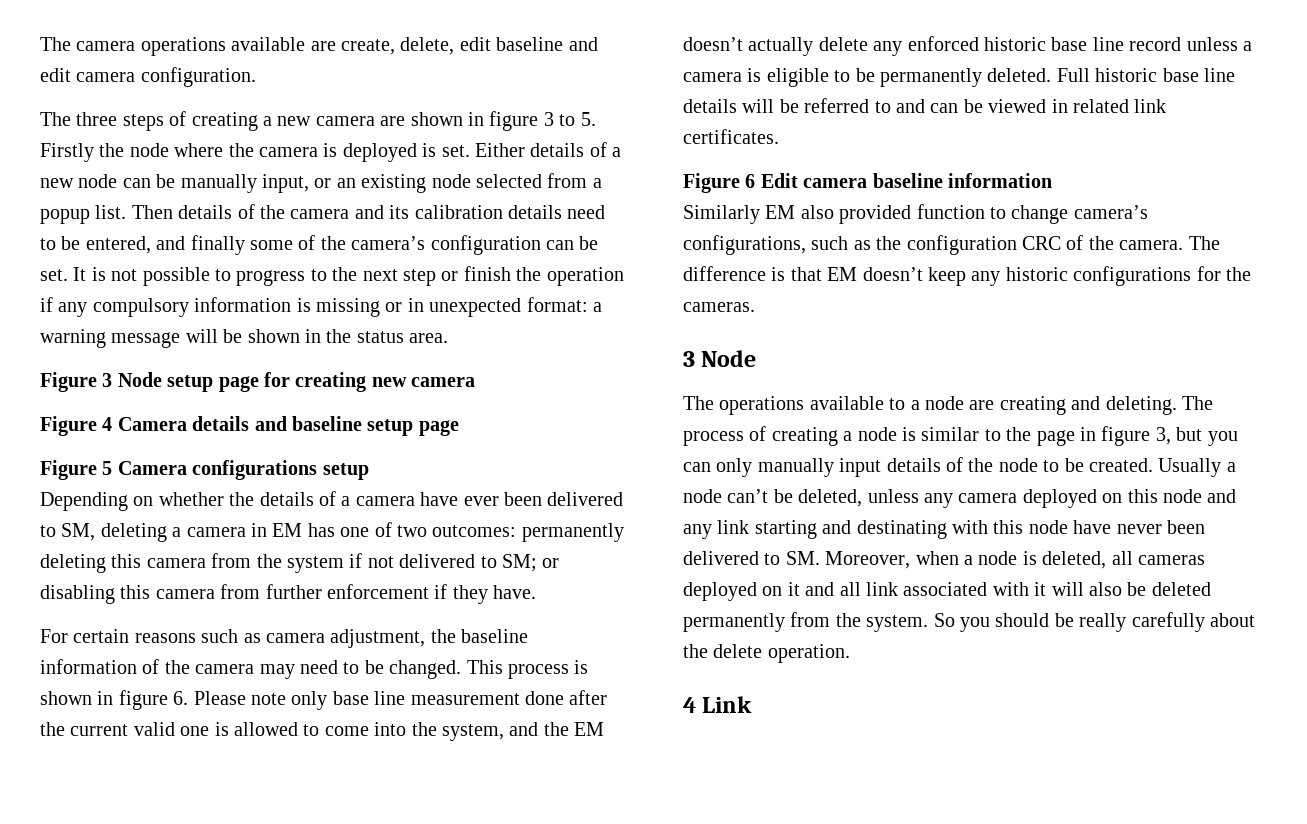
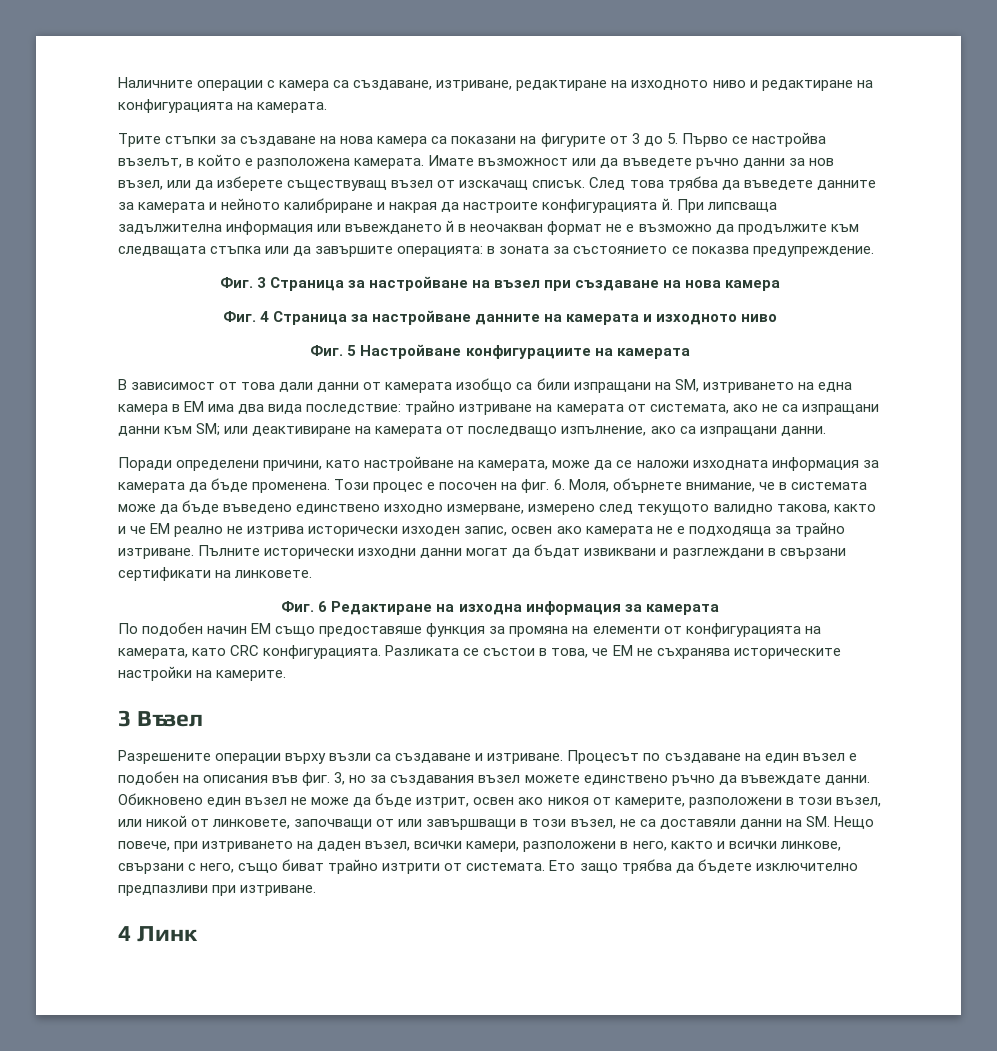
- The camera operations available are create, delete, edit baseline and edit camera configuration.
- The three steps of creating a new camera are shown in figure 3 to 5. Firstly the node where the camera is deployed is set. Either details of a new node can be manually input, or an existing node selected from a popup list. Then details of the camera and its calibration details need to be entered, and finally some of the camera’s configuration can be set. It is not possible to progress to the next step or finish the operation if any compulsory information is missing or in unexpected format: a warning message will be shown in the status area.
- Figure 3 Node setup page for creating new camera
- Figure 4 Camera details and baseline setup page
- Figure 5 Camera configurations setup
- Depending on whether the details of a camera have ever been delivered to SM, deleting a camera in EM has one of two outcomes: permanently deleting this camera from the system if not delivered to SM; or disabling this camera from further enforcement if they have.
- For certain reasons such as camera adjustment, the baseline information of the camera may need to be changed. This process is shown in figure 6. Please note only base line measurement done after the current valid one is allowed to come into the system, and the EM doesn’t actually delete any enforced historic base line record unless a camera is eligible to be permanently deleted. Full historic base line details will be referred to and can be viewed in related link certificates.
- Figure 6 Edit camera baseline information
- Similarly EM also provided function to change camera’s configurations, such as the configuration CRC of the camera. The difference is that EM doesn’t keep any historic configurations for the cameras.
- 3 Node
- The operations available to a node are creating and deleting. The process of creating a node is similar to the page in figure 3, but you can only manually input details of the node to be created. Usually a node can’t be deleted, unless any camera deployed on this node and any link starting and destinating with this node have never been delivered to SM. Moreover, when a node is deleted, all cameras deployed on it and all link associated with it will also be deleted permanently from the system. So you should be really carefully about the delete operation.
- 4 Link
+ Наличните операции с камера са създаване, изтриване, редактиране на изходното ниво и редактиране на конфигурацията на камерата.
+ Трите стъпки за създаване на нова камера са показани на фигурите от 3 до 5. Първо се настройва възелът, в който е разположена камерата. Имате възможност или да въведете ръчно данни за нов възел, или да изберете съществуващ възел от изскачащ списък. След това трябва да въведете данните за камерата и нейното калибриране и накрая да настроите конфигурацията й. При липсваща задължителна информация или въвеждането й в неочакван формат не е възможно да продължите към следващата стъпка или да завършите операцията: в зоната за състоянието се показва предупреждение.
+ Фиг. 3 Страница за настройване на възел при създаване на нова камера
+ Фиг. 4 Страница за настройване данните на камерата и изходното ниво
+ Фиг. 5 Настройване конфигурациите на камерата
+ В зависимост от това дали данни от камерата изобщо са били изпращани на SM, изтриването на една камера в ЕМ има два вида последствие: трайно изтриване на камерата от системата, ако не са изпращани данни към SM; или деактивиране на камерата от последващо изпълнение, ако са изпращани данни.
+ Поради определени причини, като настройване на камерата, може да се наложи изходната информация за камерата да бъде променена. Този процес е посочен на фиг. 6. Моля, обърнете внимание, че в системата може да бъде въведено единствено изходно измерване, измерено след текущото валидно такова, както и че ЕМ реално не изтрива исторически изходен запис, освен ако камерата не е подходяща за трайно изтриване. Пълните исторически изходни данни могат да бъдат извиквани и разглеждани в свързани сертификати на линковете.
+ Фиг. 6 Редактиране на изходна информация за камерата
+ По подобен начин ЕМ също предоставяше функция за промяна на елементи от конфигурацията на камерата, като CRC конфигурацията. Разликата се състои в това, че ЕМ не съхранява историческите настройки на камерите.
+ 3 Възел
+ Разрешените операции върху възли са създаване и изтриване. Процесът по създаване на един възел е подобен на описания във фиг. 3, но за създавания възел можете единствено ръчно да въвеждате данни. Обикновено един възел не може да бъде изтрит, освен ако никоя от камерите, разположени в този възел, или никой от линковете, започващи от или завършващи в този възел, не са доставяли данни на SM. Нещо повече, при изтриването на даден възел, всички камери, разположени в него, както и всички линкове, свързани с него, също биват трайно изтрити от системата. Ето защо трябва да бъдете изключително предпазливи при изтриване.
+ 4 Линк

